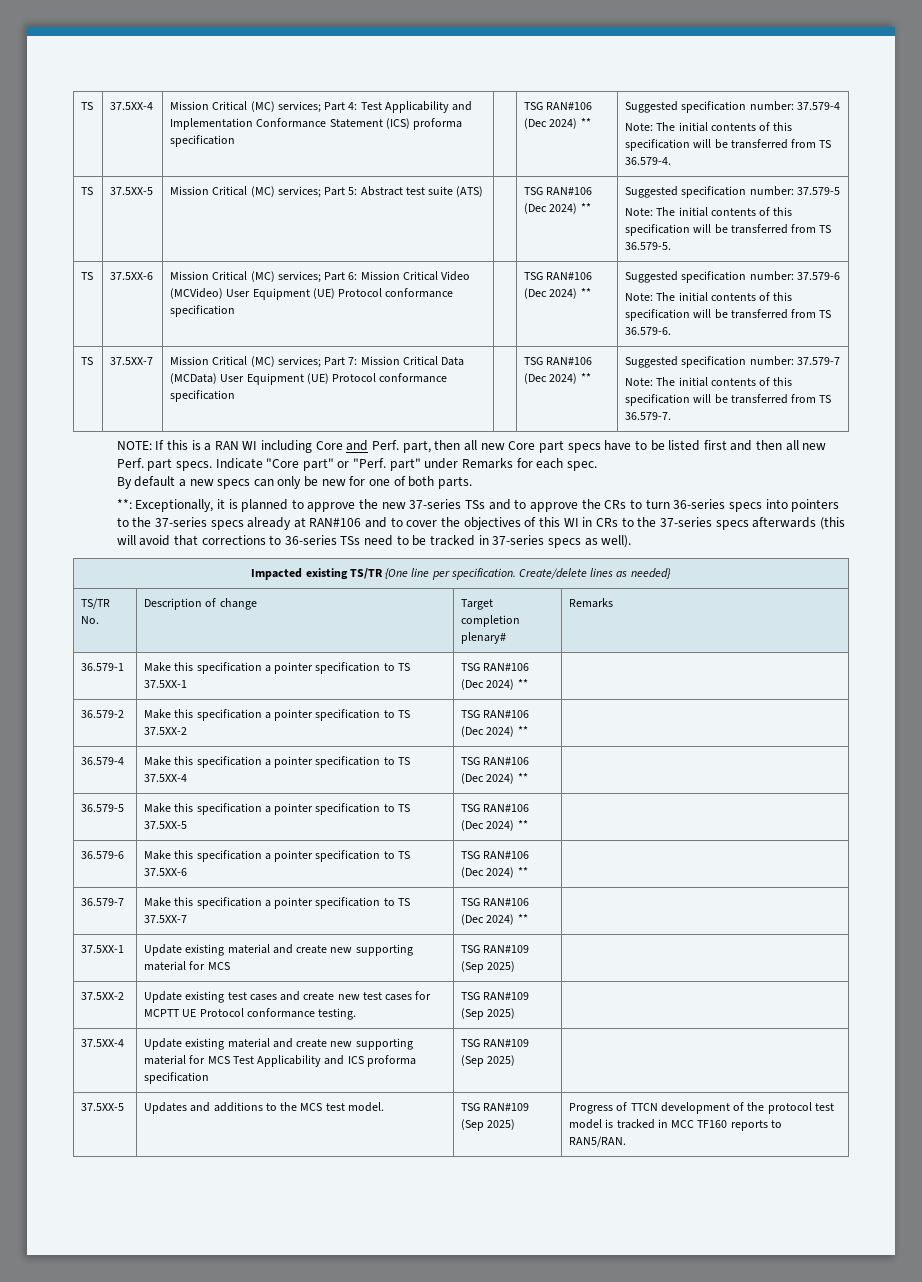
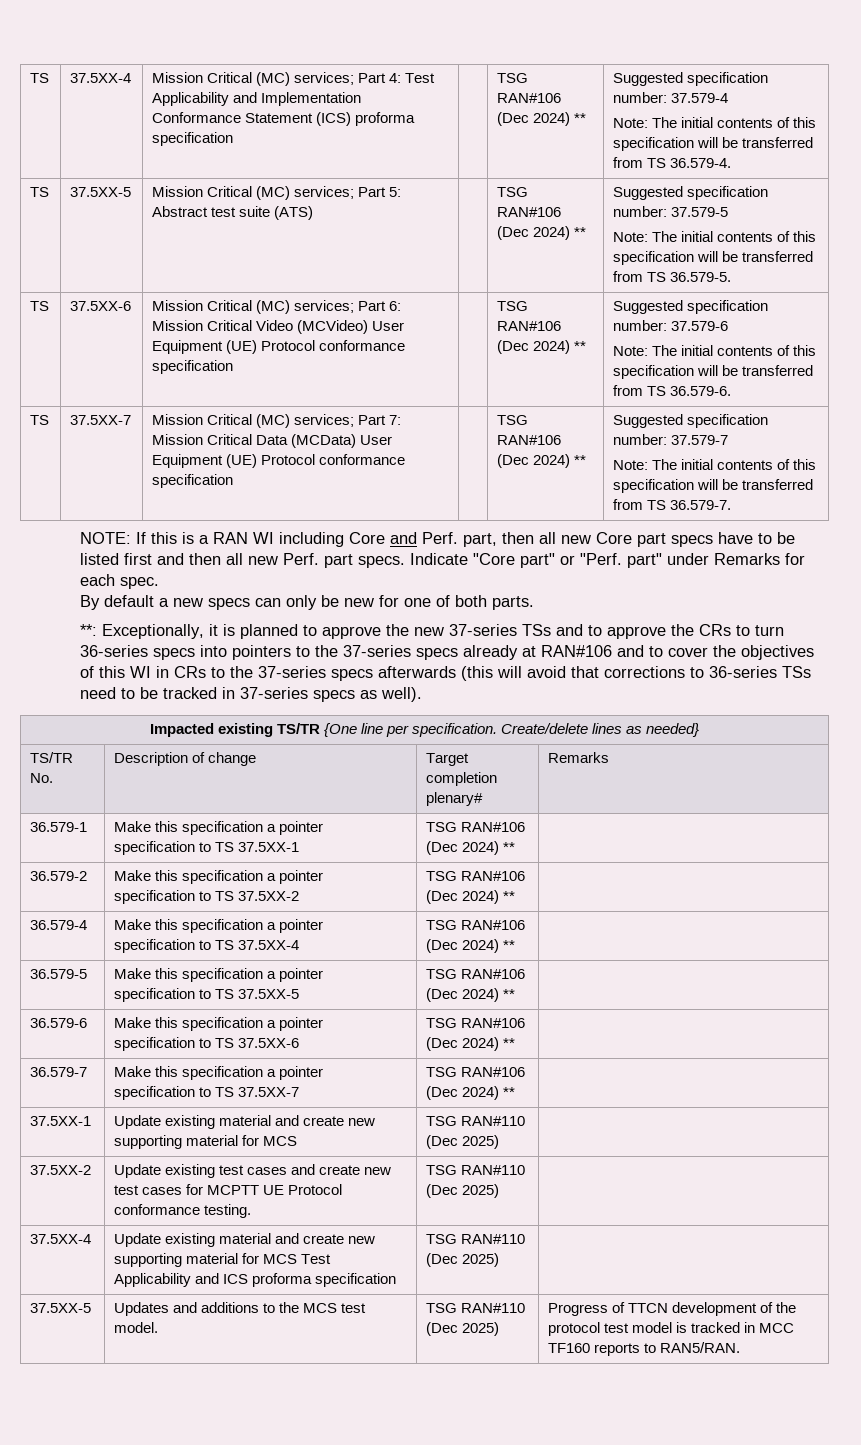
- 37.5XX-1 | Update existing material and create new supporting material for MCS | TSG RAN#109 (Sep 2025) |
+ 37.5XX-1 | Update existing material and create new supporting material for MCS | TSG RAN#110 (Dec 2025) |
- 37.5XX-2 | Update existing test cases and create new test cases for MCPTT UE Protocol conformance testing. | TSG RAN#109 (Sep 2025) |
+ 37.5XX-2 | Update existing test cases and create new test cases for MCPTT UE Protocol conformance testing. | TSG RAN#110 (Dec 2025) |
- 37.5XX-4 | Update existing material and create new supporting material for MCS Test Applicability and ICS proforma specification | TSG RAN#109 (Sep 2025) |
+ 37.5XX-4 | Update existing material and create new supporting material for MCS Test Applicability and ICS proforma specification | TSG RAN#110 (Dec 2025) |
- 37.5XX-5 | Updates and additions to the MCS test model. | TSG RAN#109 (Sep 2025) | Progress of TTCN development of the protocol test model is tracked in MCC TF160 reports to RAN5/RAN.
+ 37.5XX-5 | Updates and additions to the MCS test model. | TSG RAN#110 (Dec 2025) | Progress of TTCN development of the protocol test model is tracked in MCC TF160 reports to RAN5/RAN.

